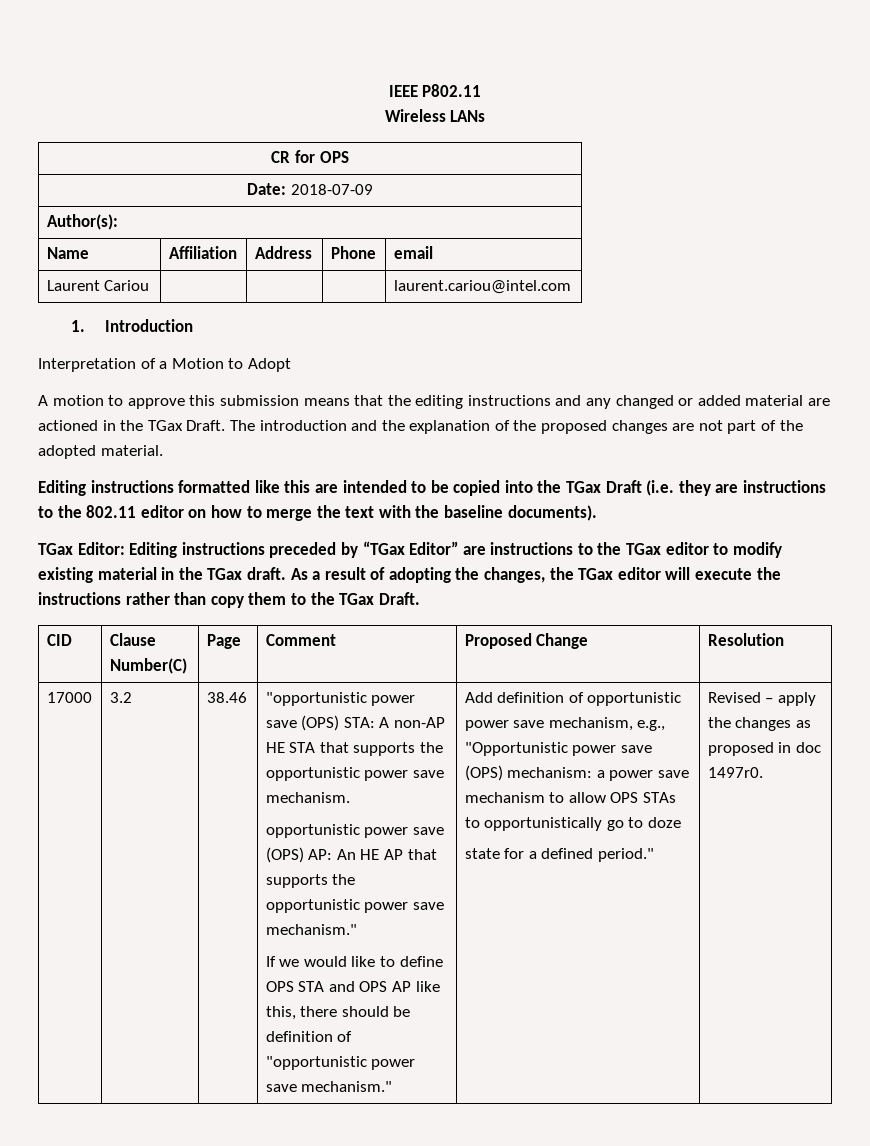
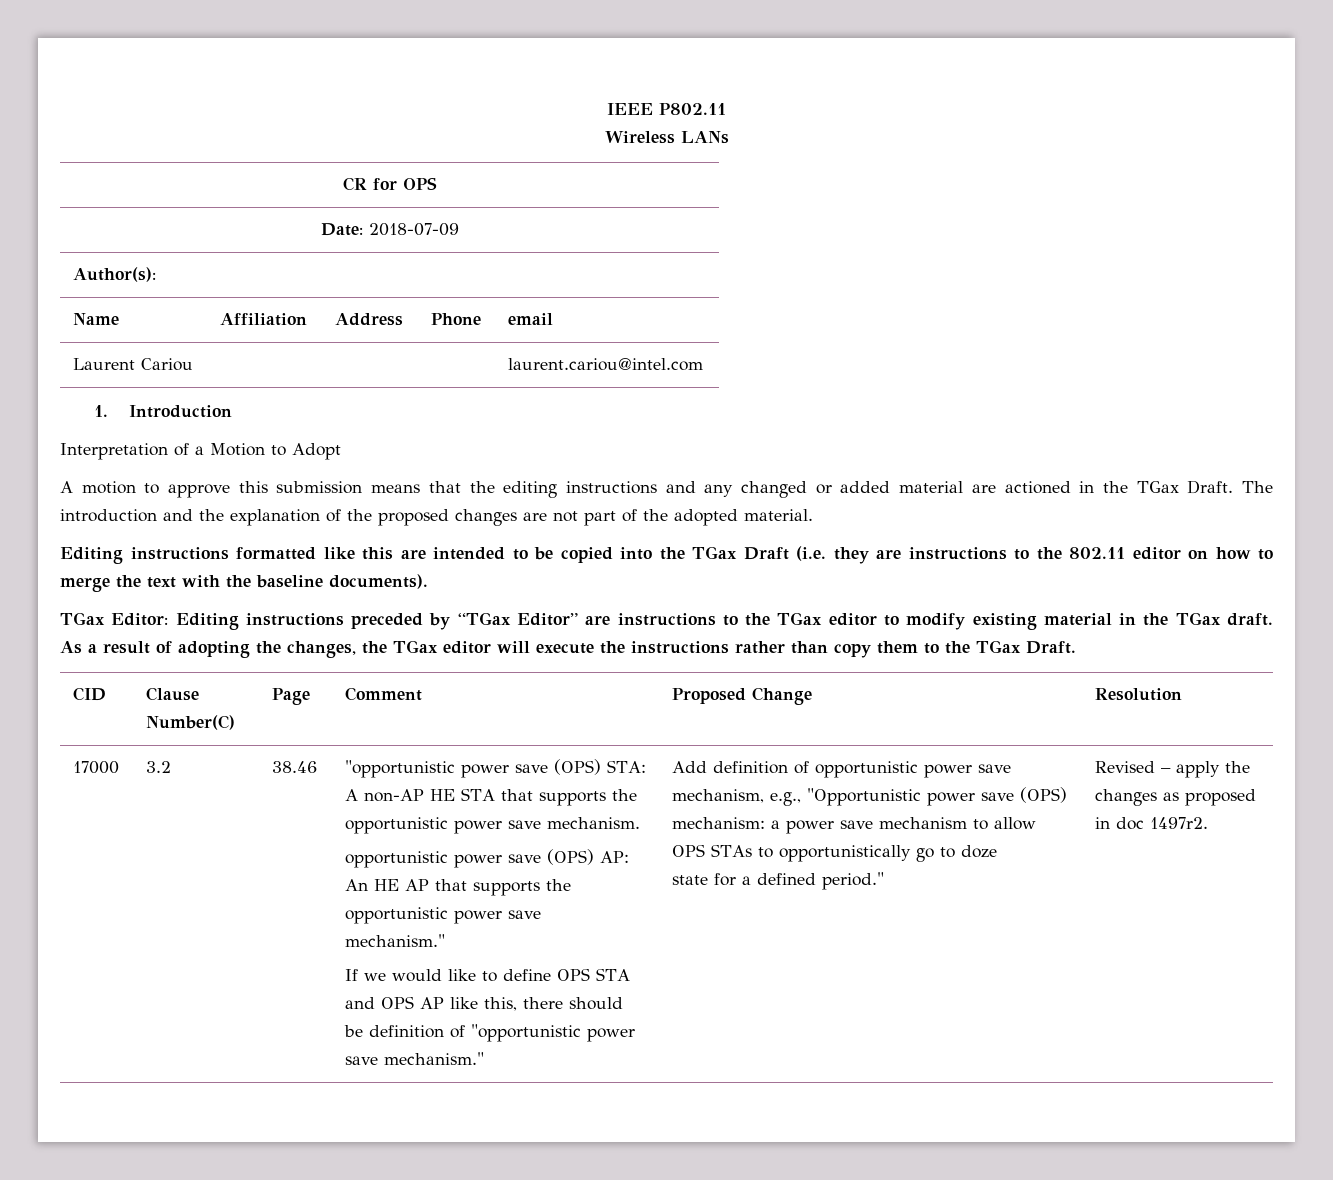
- Revised – apply the changes as proposed in doc 1497r0.
+ Revised – apply the changes as proposed in doc 1497r2.

